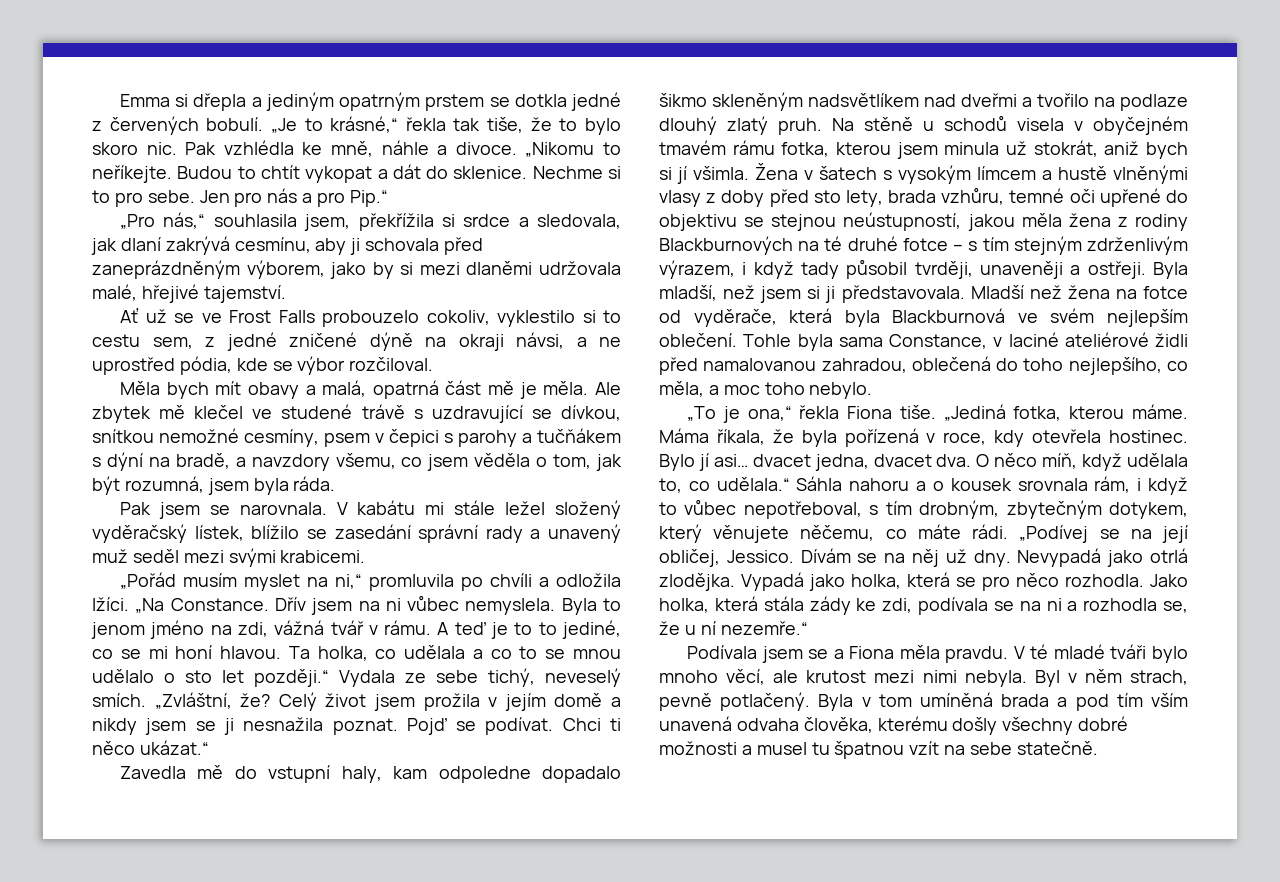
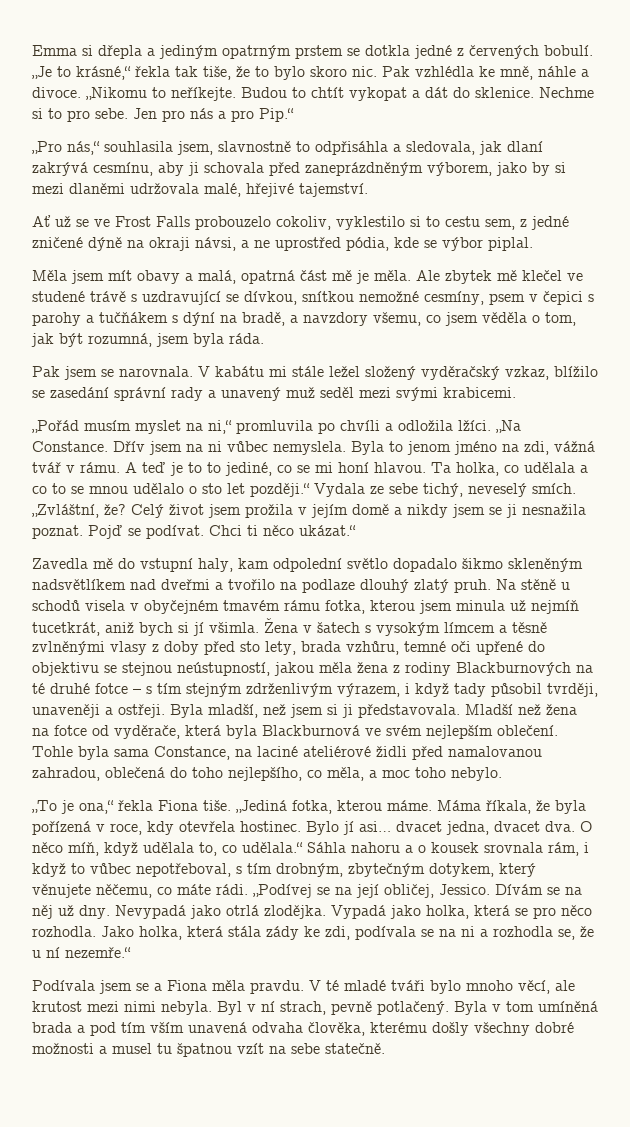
- „Pro nás,“ souhlasila jsem, překřížila si srdce a sledovala, jak dlaní zakrývá cesmínu, aby ji schovala před zaneprázdněným výborem, jako by si mezi dlaněmi udržovala malé, hřejivé tajemství.
+ „Pro nás,“ souhlasila jsem, slavnostně to odpřisáhla a sledovala, jak dlaní zakrývá cesmínu, aby ji schovala před zaneprázdněným výborem, jako by si mezi dlaněmi udržovala malé, hřejivé tajemství.
- Ať už se ve Frost Falls probouzelo cokoliv, vyklestilo si to cestu sem, z jedné zničené dýně na okraji návsi, a ne uprostřed pódia, kde se výbor rozčiloval.
+ Ať už se ve Frost Falls probouzelo cokoliv, vyklestilo si to cestu sem, z jedné zničené dýně na okraji návsi, a ne uprostřed pódia, kde se výbor piplal.
- Měla bych mít obavy a malá, opatrná část mě je měla.
+ Měla jsem mít obavy a malá, opatrná část mě je měla.
- V kabátu mi stále ležel složený vyděračský lístek, blížilo se zasedání správní rady a unavený muž seděl mezi svými krabicemi.
+ V kabátu mi stále ležel složený vyděračský vzkaz, blížilo se zasedání správní rady a unavený muž seděl mezi svými krabicemi.
- Zavedla mě do vstupní haly, kam odpoledne dopadalo šikmo skleněným nadsvětlíkem nad dveřmi a tvořilo na podlaze dlouhý zlatý pruh.
+ Zavedla mě do vstupní haly, kam odpolední světlo dopadalo šikmo skleněným nadsvětlíkem nad dveřmi a tvořilo na podlaze dlouhý zlatý pruh.
- Na stěně u schodů visela v obyčejném tmavém rámu fotka, kterou jsem minula už stokrát, aniž bych si jí všimla.
+ Na stěně u schodů visela v obyčejném tmavém rámu fotka, kterou jsem minula už nejmíň tucetkrát, aniž bych si jí všimla.
- Žena v šatech s vysokým límcem a hustě vlněnými vlasy z doby před sto lety, brada vzhůru, temné oči upřené do objektivu se stejnou neústupností, jakou měla žena z rodiny Blackburnových na té druhé fotce – s tím stejným zdrženlivým výrazem, i když tady působil tvrději, unaveněji a ostřeji.
+ Žena v šatech s vysokým límcem a těsně zvlněnými vlasy z doby před sto lety, brada vzhůru, temné oči upřené do objektivu se stejnou neústupností, jakou měla žena z rodiny Blackburnových na té druhé fotce – s tím stejným zdrženlivým výrazem, i když tady působil tvrději, unaveněji a ostřeji.
- Tohle byla sama Constance, v laciné ateliérové židli před namalovanou zahradou, oblečená do toho nejlepšího, co měla, a moc toho nebylo.
+ Tohle byla sama Constance, na laciné ateliérové židli před namalovanou zahradou, oblečená do toho nejlepšího, co měla, a moc toho nebylo.
- Byl v něm strach, pevně potlačený.
+ Byl v ní strach, pevně potlačený.

